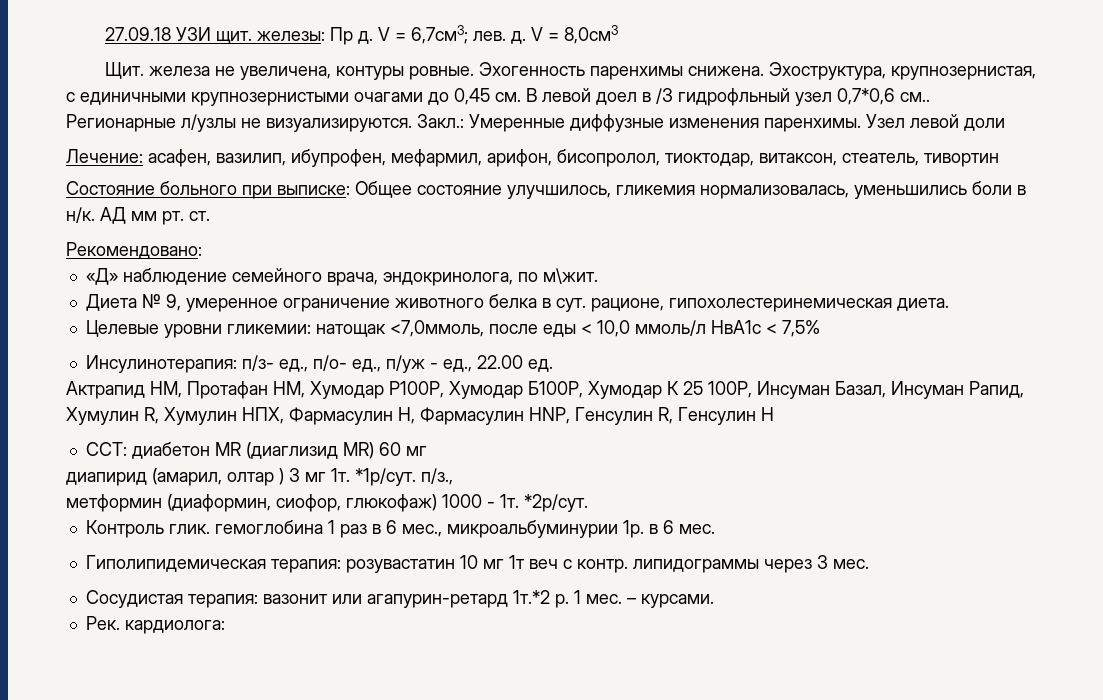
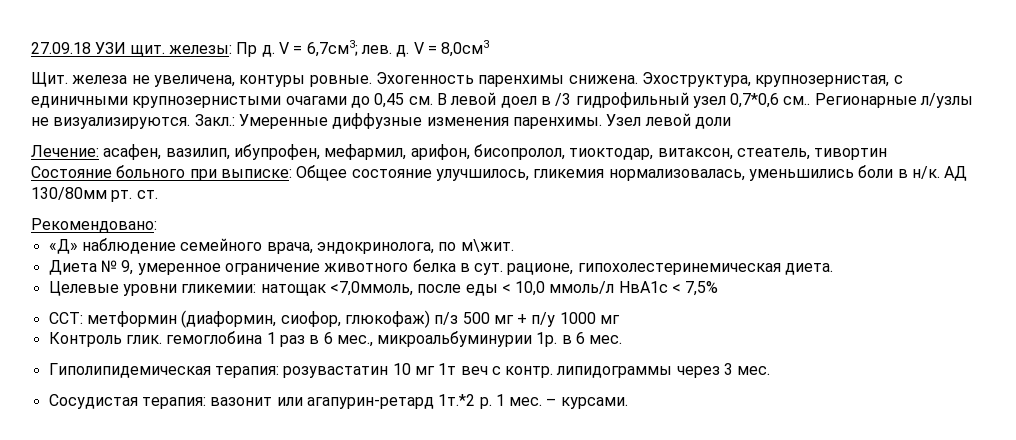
- Эхоструктура, крупнозернистая, с единичными крупнозернистыми очагами до 0,45 см. В левой доел в /3 гидрофльный узел 0,7*0,6 см..
+ Эхоструктура, крупнозернистая, с единичными крупнозернистыми очагами до 0,45 см. В левой доел в /3 гидрофильный узел 0,7*0,6 см..
- АД мм рт. ст.
+ АД 130/80мм рт. ст.
- Инсулинотерапия: п/з- ед., п/о- ед., п/уж - ед., 22.00 ед.
- Актрапид НМ, Протафан НМ, Хумодар Р100Р, Хумодар Б100Р, Хумодар К 25 100Р, Инсуман Базал, Инсуман Рапид, Хумулин R, Хумулин НПХ, Фармасулин Н, Фармасулин НNР, Генсулин R, Генсулин Н
- ССТ: диабетон МR (диаглизид МR) 60 мг
- диапирид (амарил, олтар ) 3 мг 1т. *1р/сут. п/з.,
- метформин (диаформин, сиофор, глюкофаж) 1000 - 1т. *2р/сут.
+ ССТ: метформин (диаформин, сиофор, глюкофаж) п/з 500 мг + п/у 1000 мг
- Рек. кардиолога:

